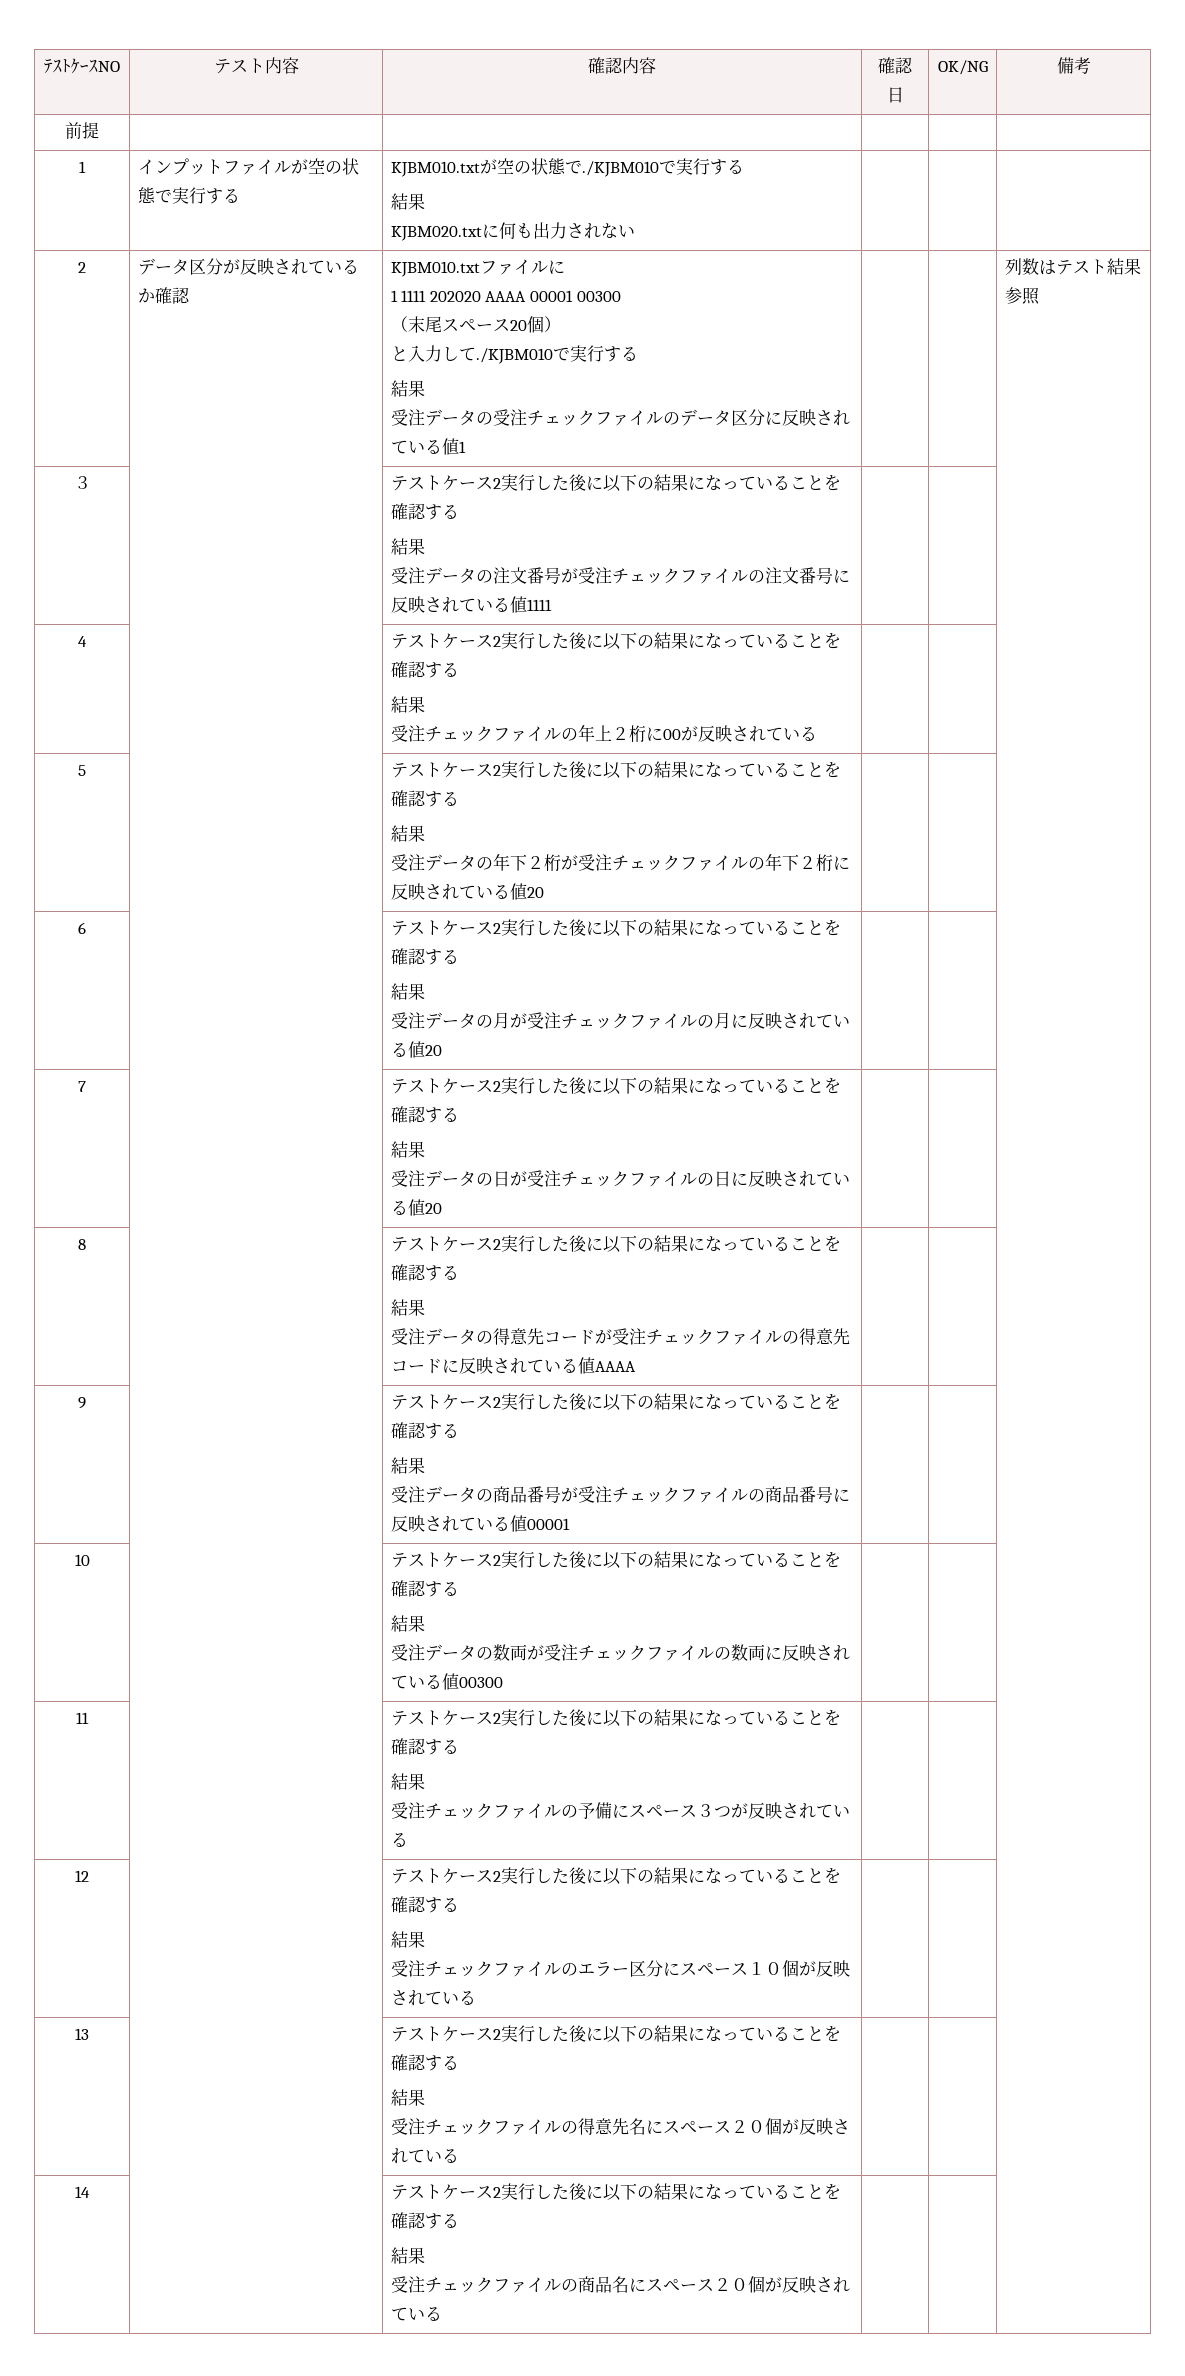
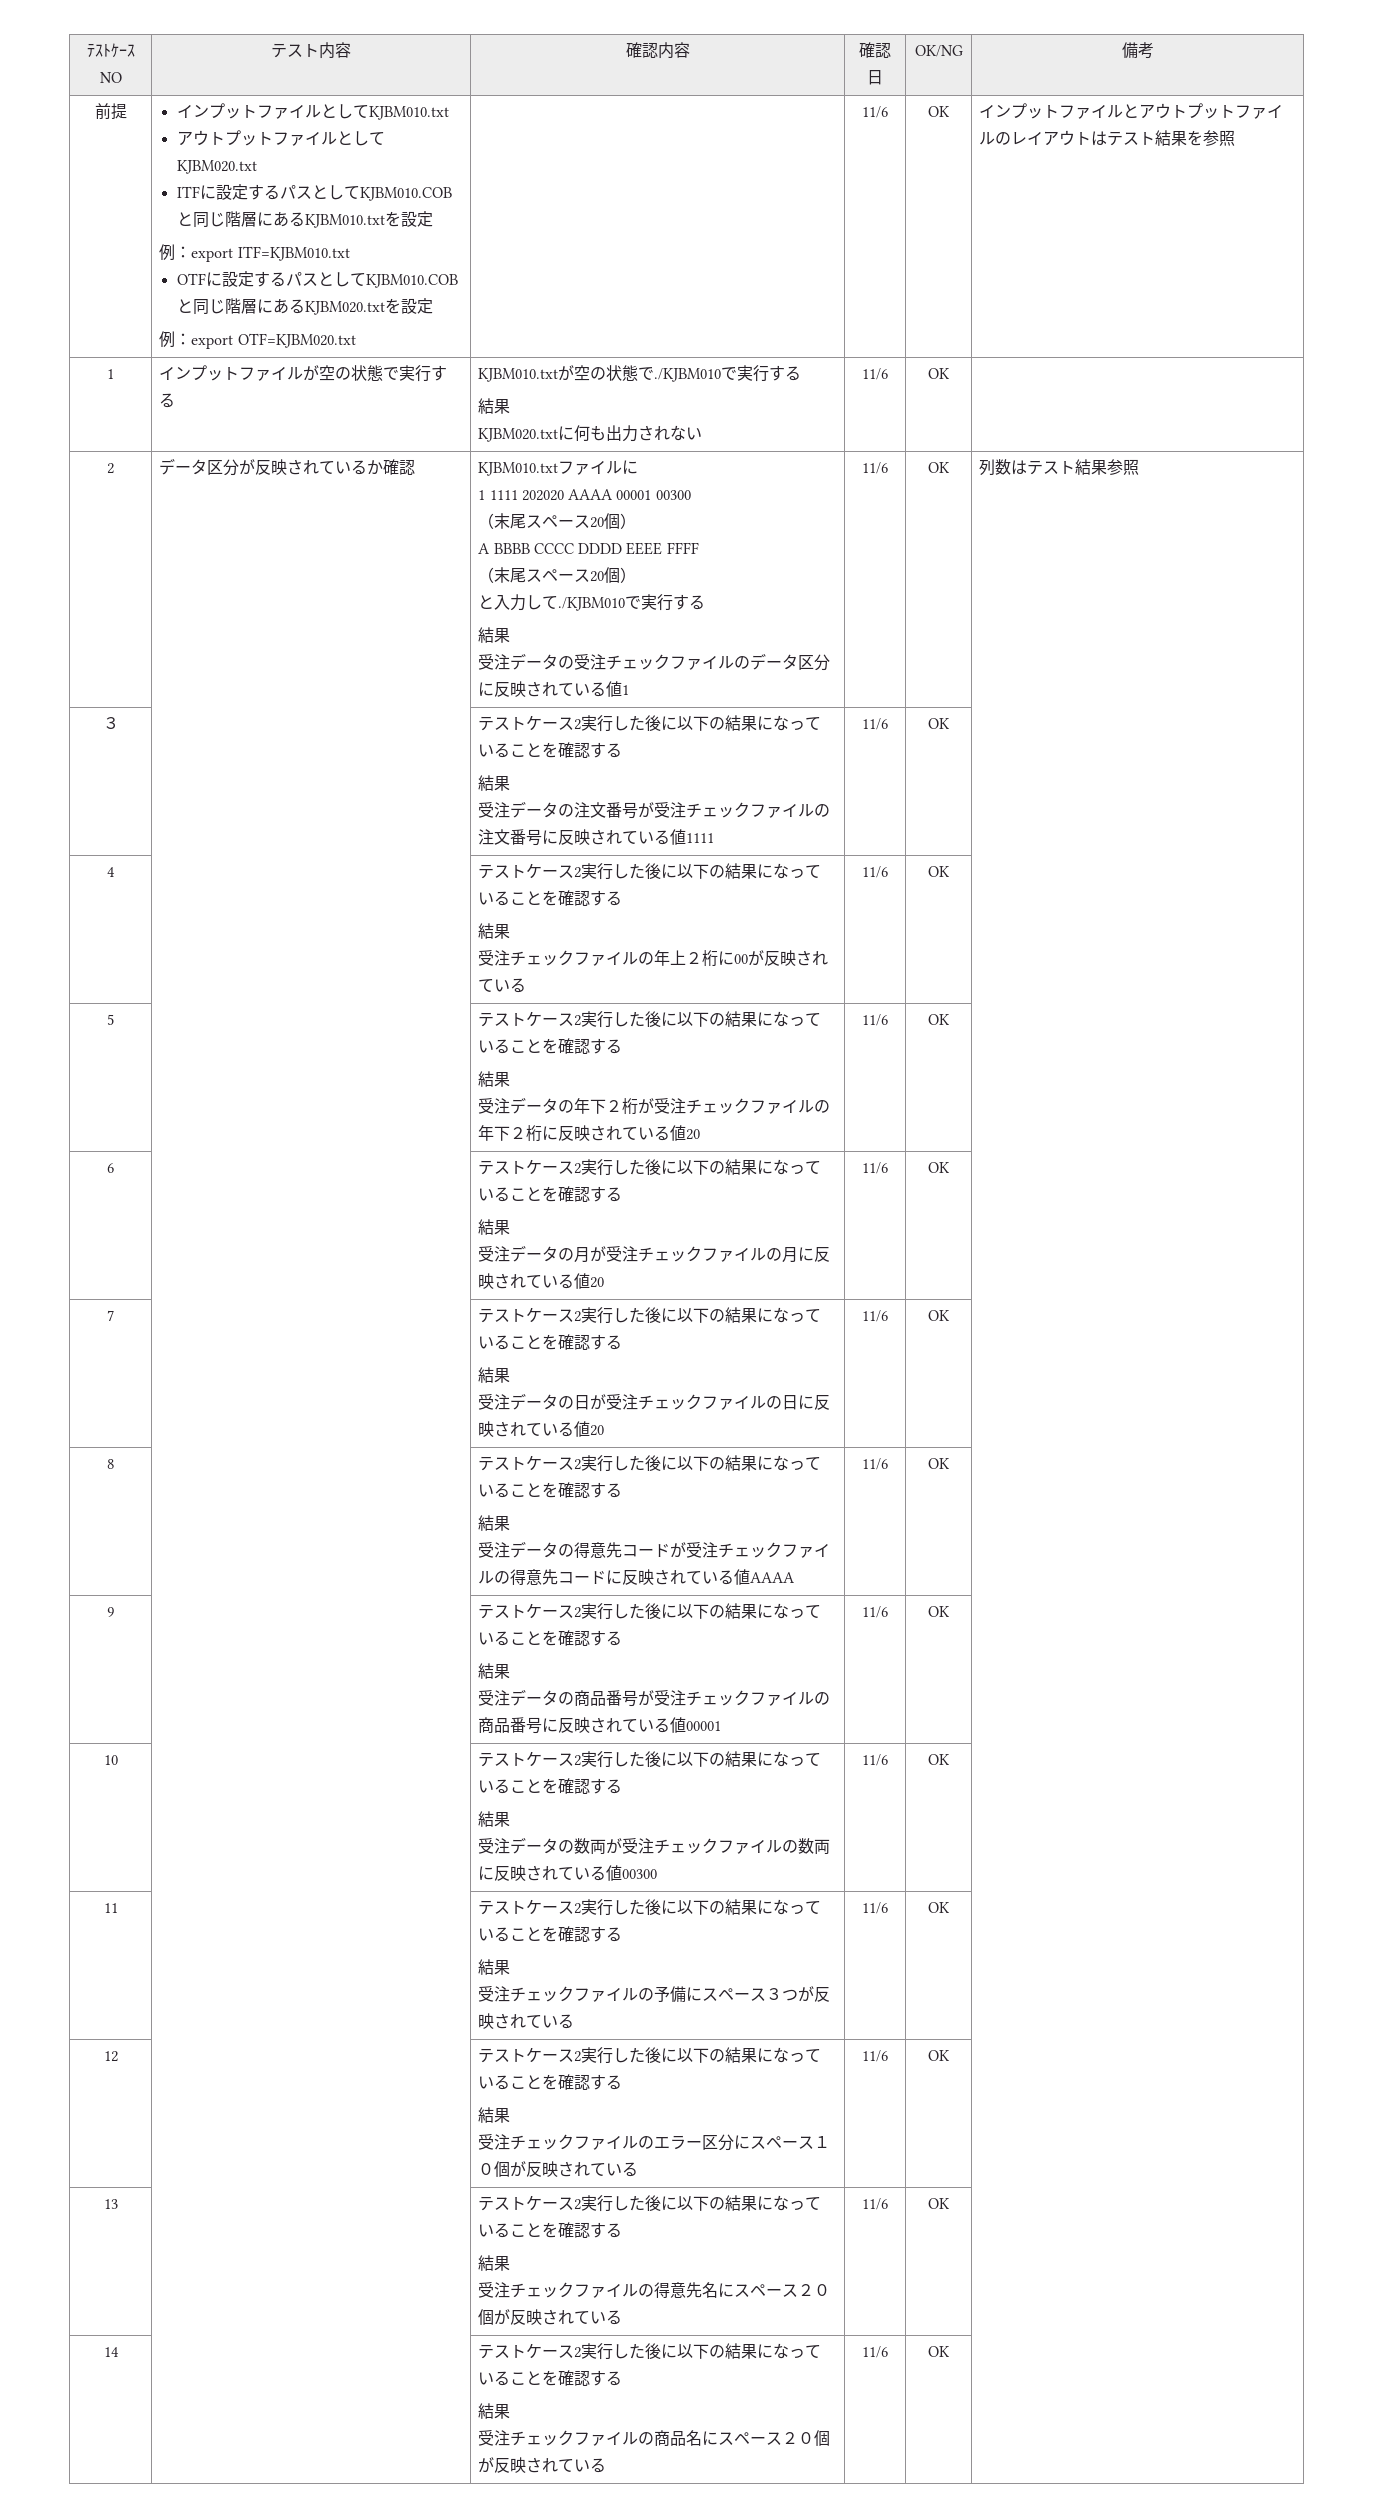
+ インプットファイルとしてKJBM010.txt
+ アウトプットファイルとしてKJBM020.txt
+ ITFに設定するパスとしてKJBM010.COBと同じ階層にあるKJBM010.txtを設定
+ 例：export ITF=KJBM010.txt
+ OTFに設定するパスとしてKJBM010.COBと同じ階層にあるKJBM020.txtを設定
+ 例：export OTF=KJBM020.txt | | 11/6 | OK | インプットファイルとアウトプットファイルのレイアウトはテスト結果を参照
  1 | インプットファイルが空の状態で実行する | KJBM010.txtが空の状態で./KJBM010で実行する
  結果
- KJBM020.txtに何も出力されない | | |
+ KJBM020.txtに何も出力されない | 11/6 | OK |
+ A BBBB CCCC DDDD EEEE FFFF
+ （末尾スペース20個）
- 受注データの受注チェックファイルのデータ区分に反映されている値1
+ 受注データの受注チェックファイルのデータ区分に反映されている値1 | 11/6 | OK
  ３ | | テストケース2実行した後に以下の結果になっていることを確認する
  結果
- 受注データの注文番号が受注チェックファイルの注文番号に反映されている値1111 | | |
+ 受注データの注文番号が受注チェックファイルの注文番号に反映されている値1111 | 11/6 | OK |
  4 | | テストケース2実行した後に以下の結果になっていることを確認する
  結果
- 受注チェックファイルの年上２桁に00が反映されている | | |
+ 受注チェックファイルの年上２桁に00が反映されている | 11/6 | OK |
  5 | | テストケース2実行した後に以下の結果になっていることを確認する
  結果
- 受注データの年下２桁が受注チェックファイルの年下２桁に反映されている値20 | | |
+ 受注データの年下２桁が受注チェックファイルの年下２桁に反映されている値20 | 11/6 | OK |
  6 | | テストケース2実行した後に以下の結果になっていることを確認する
  結果
- 受注データの月が受注チェックファイルの月に反映されている値20 | | |
+ 受注データの月が受注チェックファイルの月に反映されている値20 | 11/6 | OK |
  7 | | テストケース2実行した後に以下の結果になっていることを確認する
  結果
- 受注データの日が受注チェックファイルの日に反映されている値20 | | |
+ 受注データの日が受注チェックファイルの日に反映されている値20 | 11/6 | OK |
- 受注データの得意先コードが受注チェックファイルの得意先コードに反映されている値AAAA
+ 受注データの得意先コードが受注チェックファイルの得意先コードに反映されている値AAAA | 11/6 | OK
  9 | | テストケース2実行した後に以下の結果になっていることを確認する
  結果
- 受注データの商品番号が受注チェックファイルの商品番号に反映されている値00001 | | |
+ 受注データの商品番号が受注チェックファイルの商品番号に反映されている値00001 | 11/6 | OK |
  10 | | テストケース2実行した後に以下の結果になっていることを確認する
  結果
- 受注データの数両が受注チェックファイルの数両に反映されている値00300 | | |
+ 受注データの数両が受注チェックファイルの数両に反映されている値00300 | 11/6 | OK |
  11 | | テストケース2実行した後に以下の結果になっていることを確認する
  結果
- 受注チェックファイルの予備にスペース３つが反映されている | | |
+ 受注チェックファイルの予備にスペース３つが反映されている | 11/6 | OK |
  12 | | テストケース2実行した後に以下の結果になっていることを確認する
  結果
- 受注チェックファイルのエラー区分にスペース１０個が反映されている | | |
+ 受注チェックファイルのエラー区分にスペース１０個が反映されている | 11/6 | OK |
  13 | | テストケース2実行した後に以下の結果になっていることを確認する
  結果
- 受注チェックファイルの得意先名にスペース２０個が反映されている | | |
+ 受注チェックファイルの得意先名にスペース２０個が反映されている | 11/6 | OK |
  14 | | テストケース2実行した後に以下の結果になっていることを確認する
  結果
- 受注チェックファイルの商品名にスペース２０個が反映されている | | |
+ 受注チェックファイルの商品名にスペース２０個が反映されている | 11/6 | OK |

